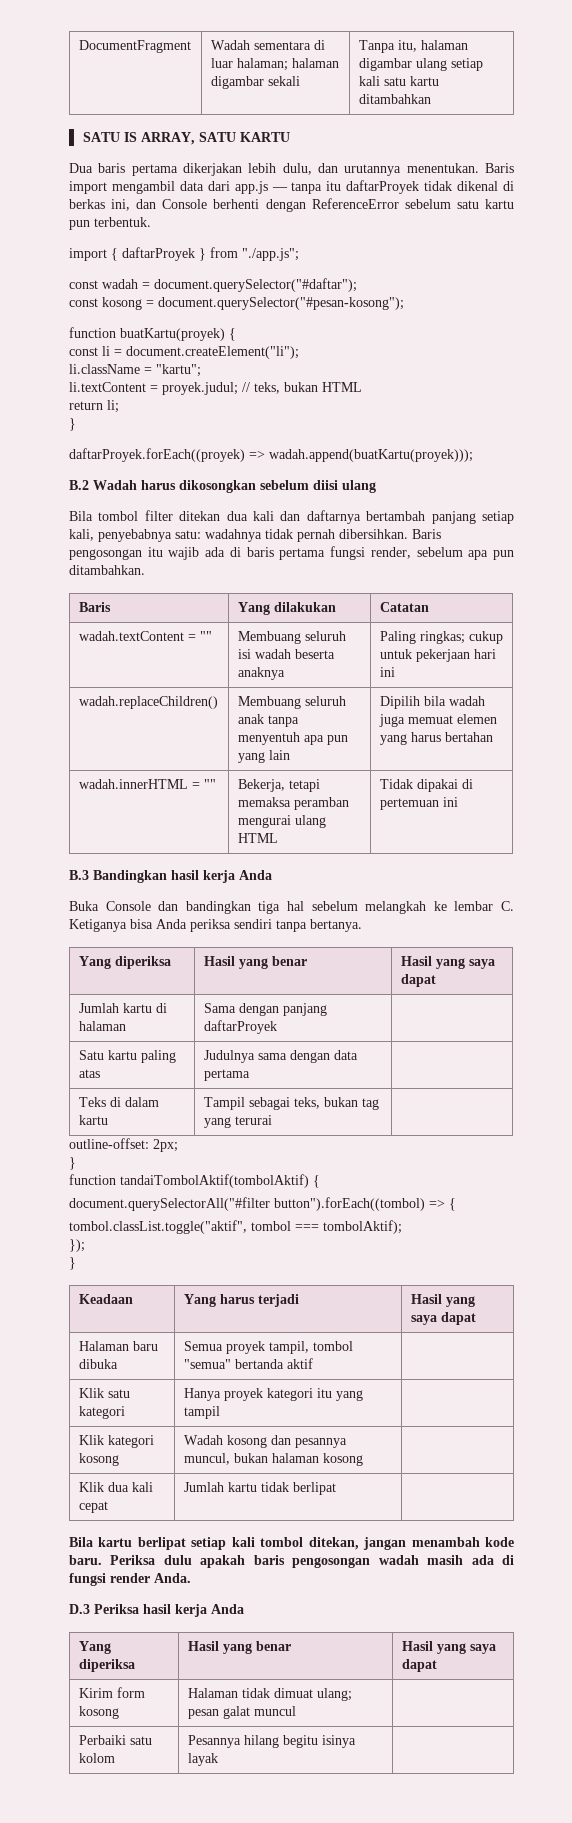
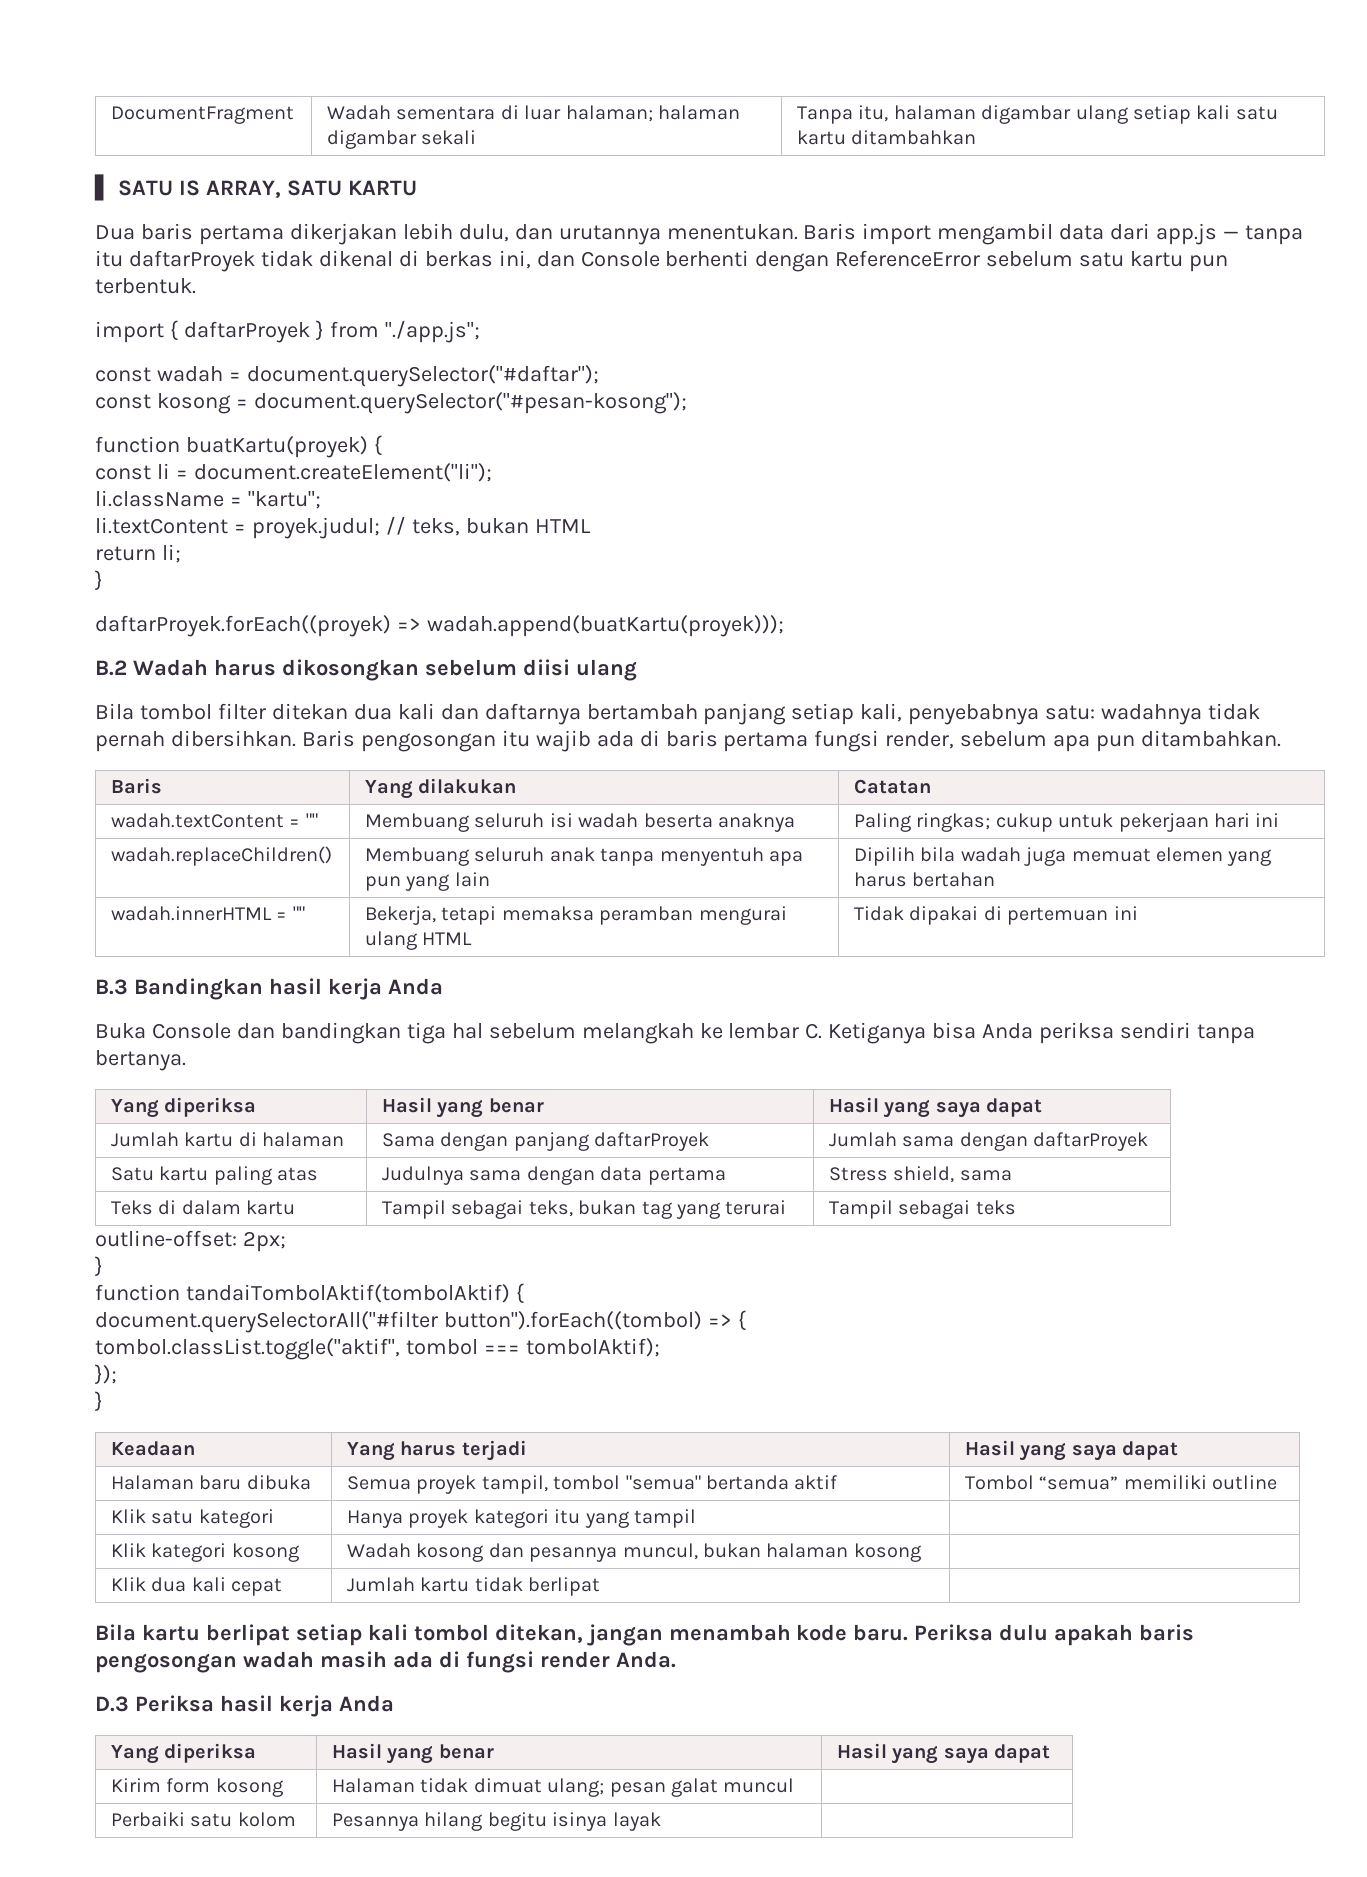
- Jumlah kartu di halaman | Sama dengan panjang daftarProyek |
+ Jumlah kartu di halaman | Sama dengan panjang daftarProyek | Jumlah sama dengan daftarProyek
- Satu kartu paling atas | Judulnya sama dengan data pertama |
+ Satu kartu paling atas | Judulnya sama dengan data pertama | Stress shield, sama
- Teks di dalam kartu | Tampil sebagai teks, bukan tag yang terurai |
+ Teks di dalam kartu | Tampil sebagai teks, bukan tag yang terurai | Tampil sebagai teks
- Halaman baru dibuka | Semua proyek tampil, tombol "semua" bertanda aktif |
+ Halaman baru dibuka | Semua proyek tampil, tombol "semua" bertanda aktif | Tombol “semua” memiliki outline

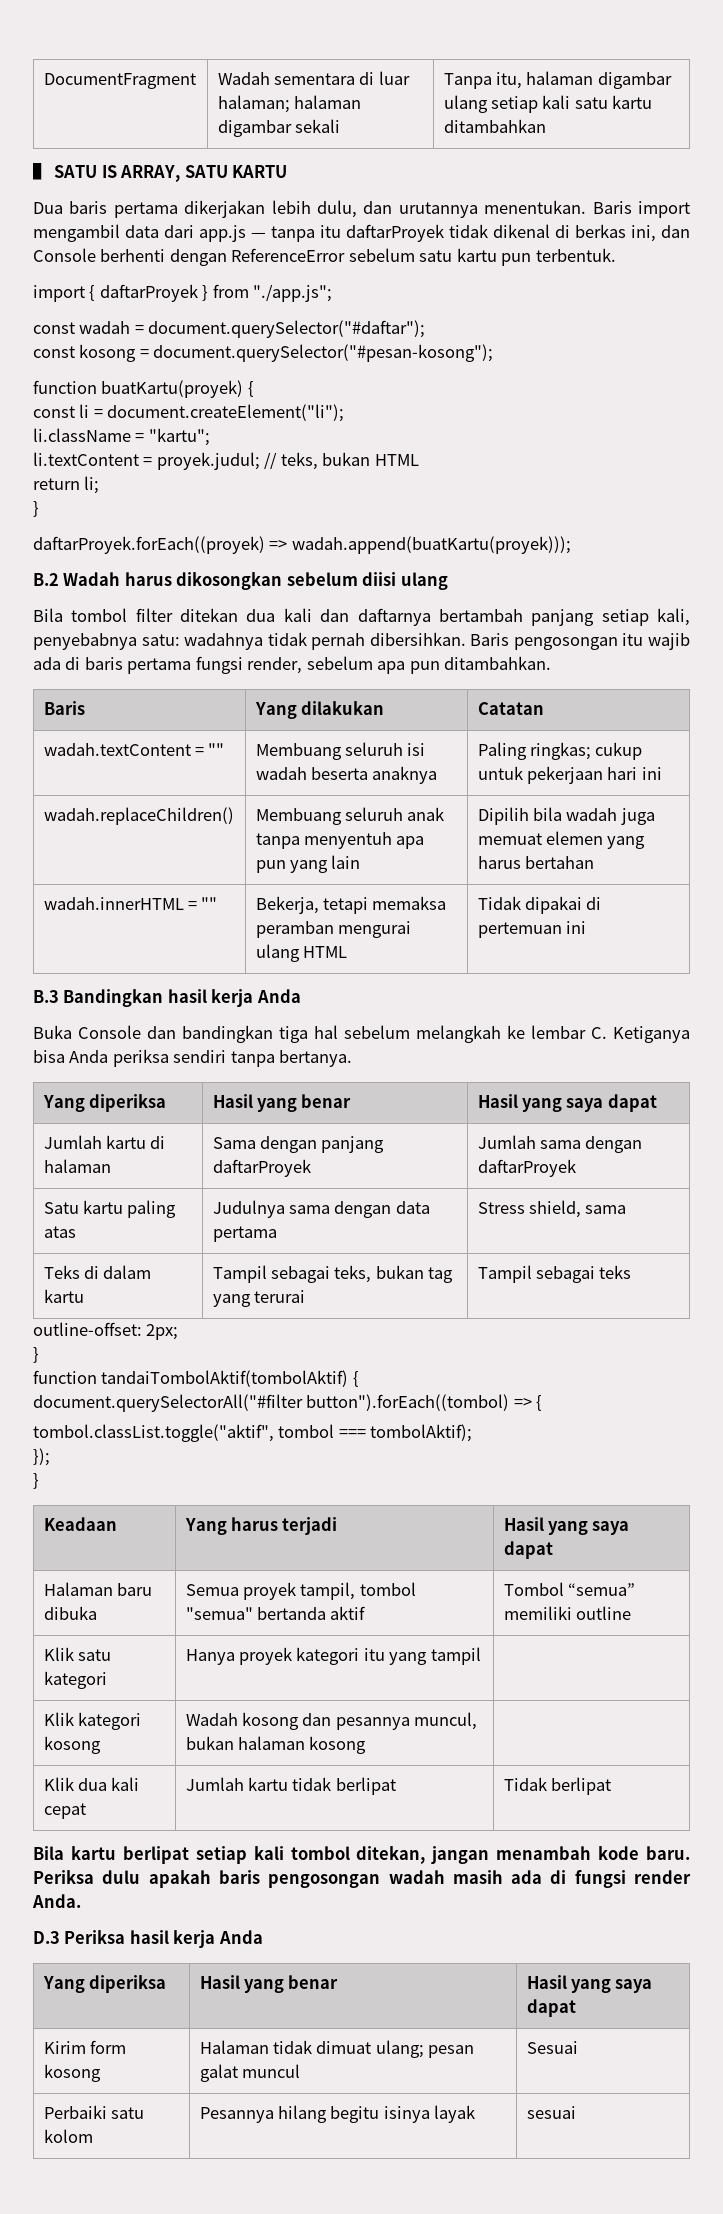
- Klik dua kali cepat | Jumlah kartu tidak berlipat |
+ Klik dua kali cepat | Jumlah kartu tidak berlipat | Tidak berlipat
- Kirim form kosong | Halaman tidak dimuat ulang; pesan galat muncul |
+ Kirim form kosong | Halaman tidak dimuat ulang; pesan galat muncul | Sesuai
- Perbaiki satu kolom | Pesannya hilang begitu isinya layak |
+ Perbaiki satu kolom | Pesannya hilang begitu isinya layak | sesuai

